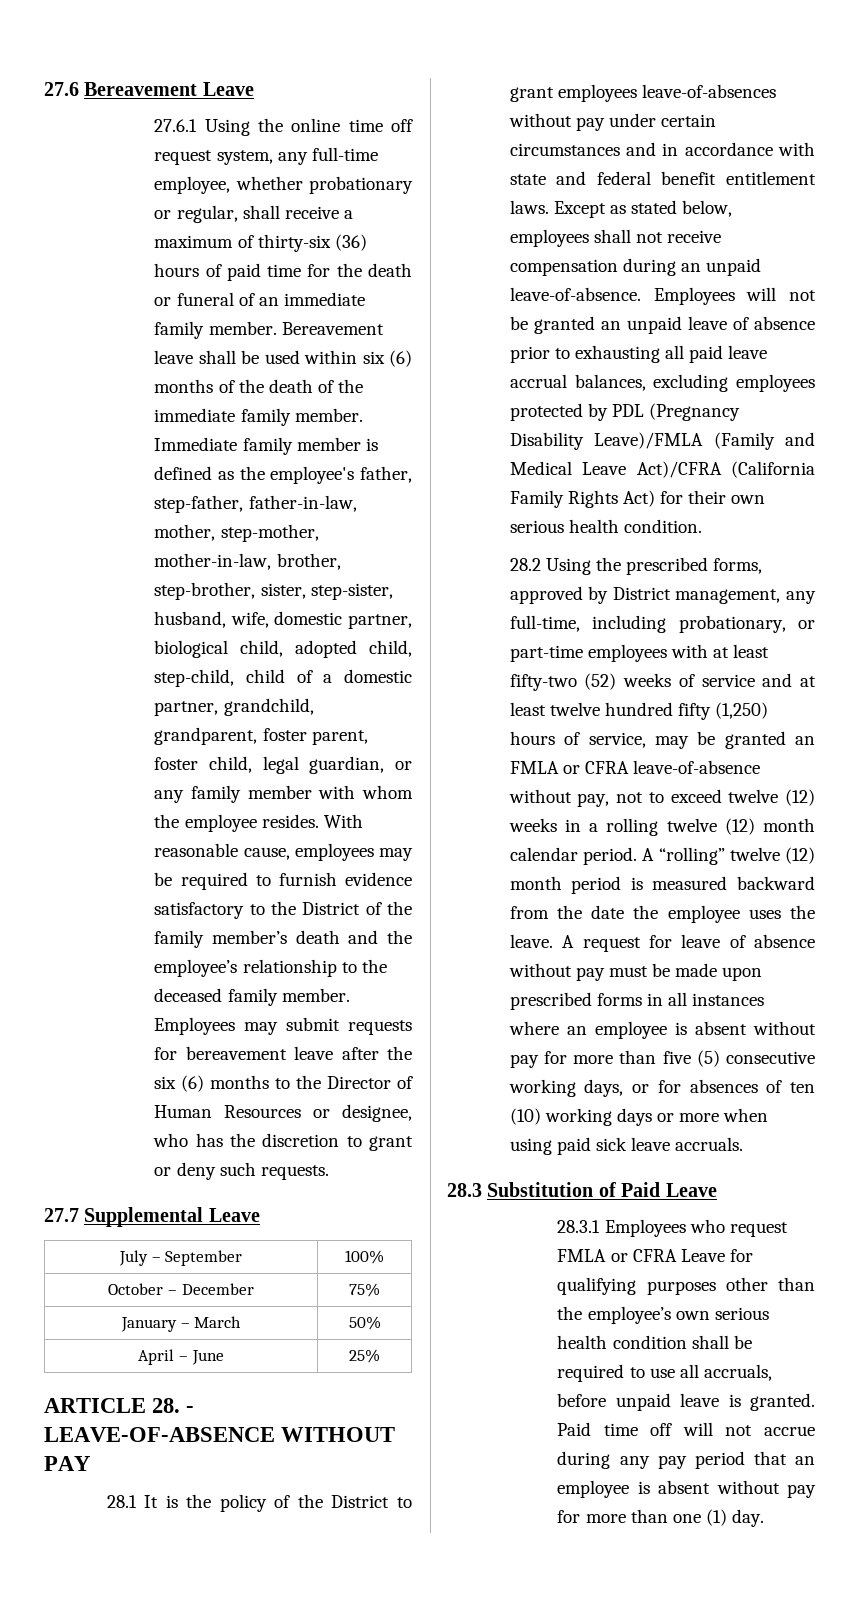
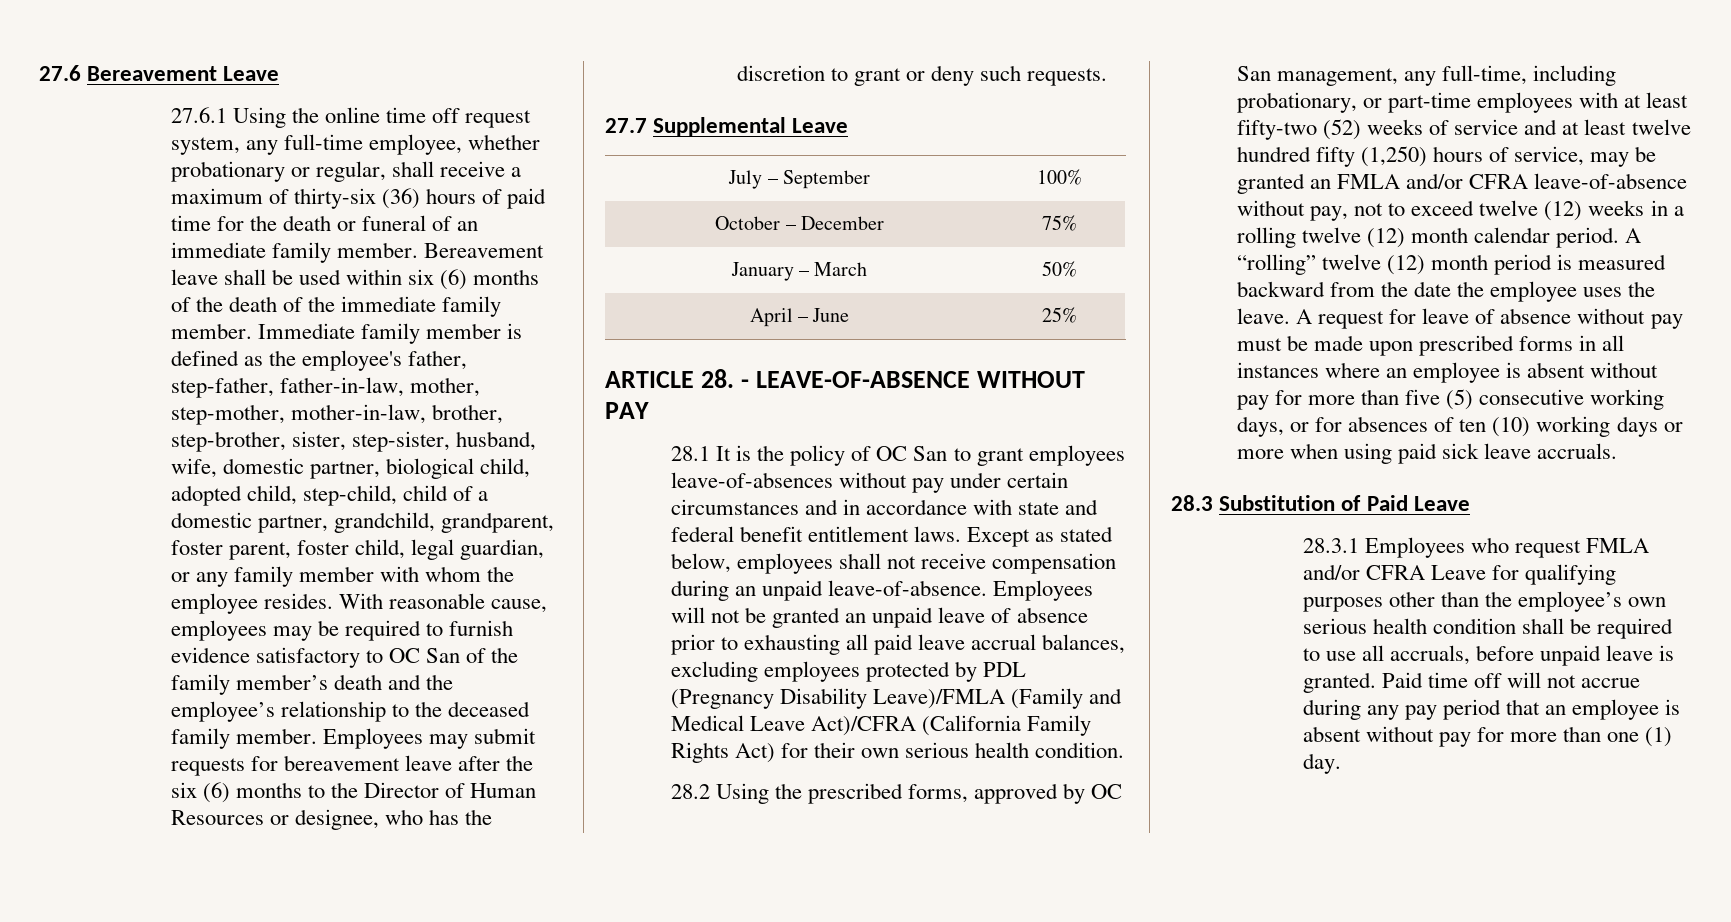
- With reasonable cause, employees may be required to furnish evidence satisfactory to the District of the family member’s death and the employee’s relationship to the deceased family member.
+ With reasonable cause, employees may be required to furnish evidence satisfactory to OC San of the family member’s death and the employee’s relationship to the deceased family member.
- 28.1 It is the policy of the District to grant employees leave-of-absences without pay under certain circumstances and in accordance with state and federal benefit entitlement laws.
+ 28.1 It is the policy of OC San to grant employees leave-of-absences without pay under certain circumstances and in accordance with state and federal benefit entitlement laws.
- 28.2 Using the prescribed forms, approved by District management, any full-time, including probationary, or part-time employees with at least fifty-two (52) weeks of service and at least twelve hundred fifty (1,250) hours of service, may be granted an FMLA or CFRA leave-of-absence without pay, not to exceed twelve (12) weeks in a rolling twelve (12) month calendar period.
+ 28.2 Using the prescribed forms, approved by OC San management, any full-time, including probationary, or part-time employees with at least fifty-two (52) weeks of service and at least twelve hundred fifty (1,250) hours of service, may be granted an FMLA and/or CFRA leave-of-absence without pay, not to exceed twelve (12) weeks in a rolling twelve (12) month calendar period.
- 28.3.1 Employees who request FMLA or CFRA Leave for qualifying purposes other than the employee’s own serious health condition shall be required to use all accruals, before unpaid leave is granted.
+ 28.3.1 Employees who request FMLA and/or CFRA Leave for qualifying purposes other than the employee’s own serious health condition shall be required to use all accruals, before unpaid leave is granted.

